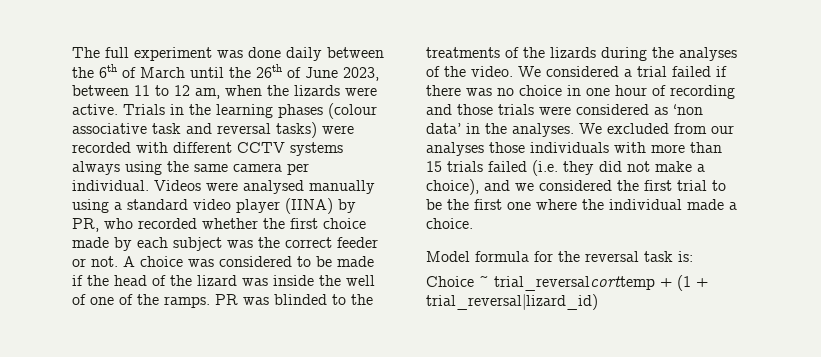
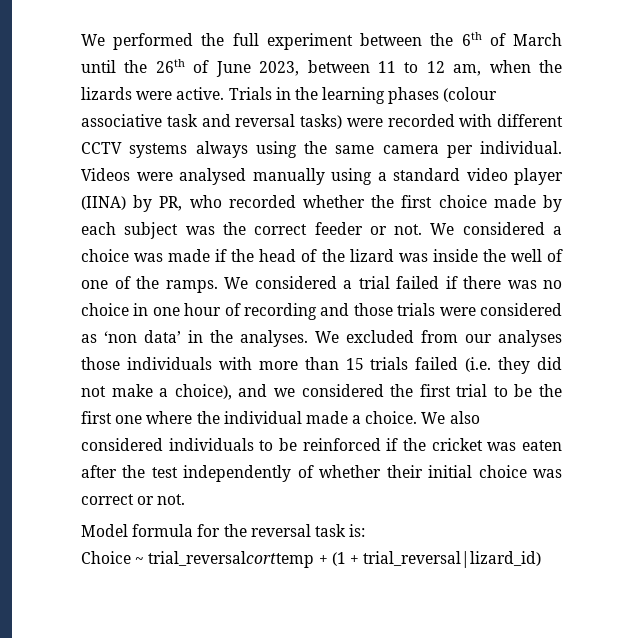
- The full experiment was done daily between the 6th of March until the 26th of June 2023, between 11 to 12 am, when the lizards were active.
+ We performed the full experiment between the 6th of March until the 26th of June 2023, between 11 to 12 am, when the lizards were active.
- A choice was considered to be made if the head of the lizard was inside the well of one of the ramps.
+ We considered a choice was made if the head of the lizard was inside the well of one of the ramps.
- PR was blinded to the treatments of the lizards during the analyses of the video.
+ We also considered individuals to be reinforced if the cricket was eaten after the test independently of whether their initial choice was correct or not.

